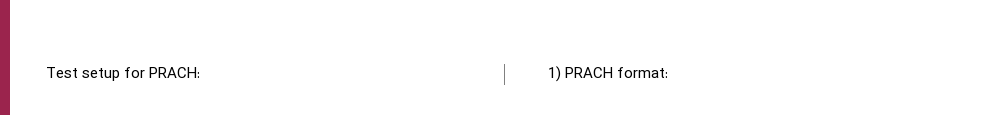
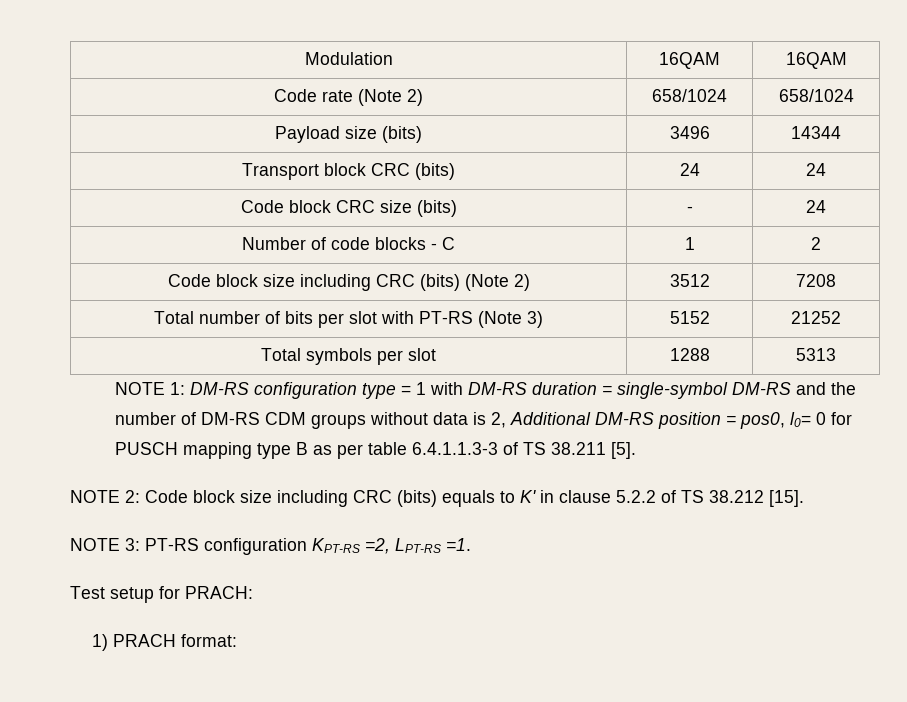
+ Modulation | 16QAM | 16QAM
+ Code rate (Note 2) | 658/1024 | 658/1024
+ Payload size (bits) | 3496 | 14344
+ Transport block CRC (bits) | 24 | 24
+ Code block CRC size (bits) | - | 24
+ Number of code blocks - C | 1 | 2
+ Code block size including CRC (bits) (Note 2) | 3512 | 7208
+ Total number of bits per slot with PT-RS (Note 3) | 5152 | 21252
+ Total symbols per slot | 1288 | 5313
+ NOTE 1: DM-RS configuration type = 1 with DM-RS duration = single-symbol DM-RS and the number of DM-RS CDM groups without data is 2, Additional DM-RS position = pos0, l0= 0 for PUSCH mapping type B as per table 6.4.1.1.3-3 of TS 38.211 [5].
+ NOTE 2: Code block size including CRC (bits) equals to K' in clause 5.2.2 of TS 38.212 [15].
+ NOTE 3: PT-RS configuration KPT-RS =2, LPT-RS =1.

